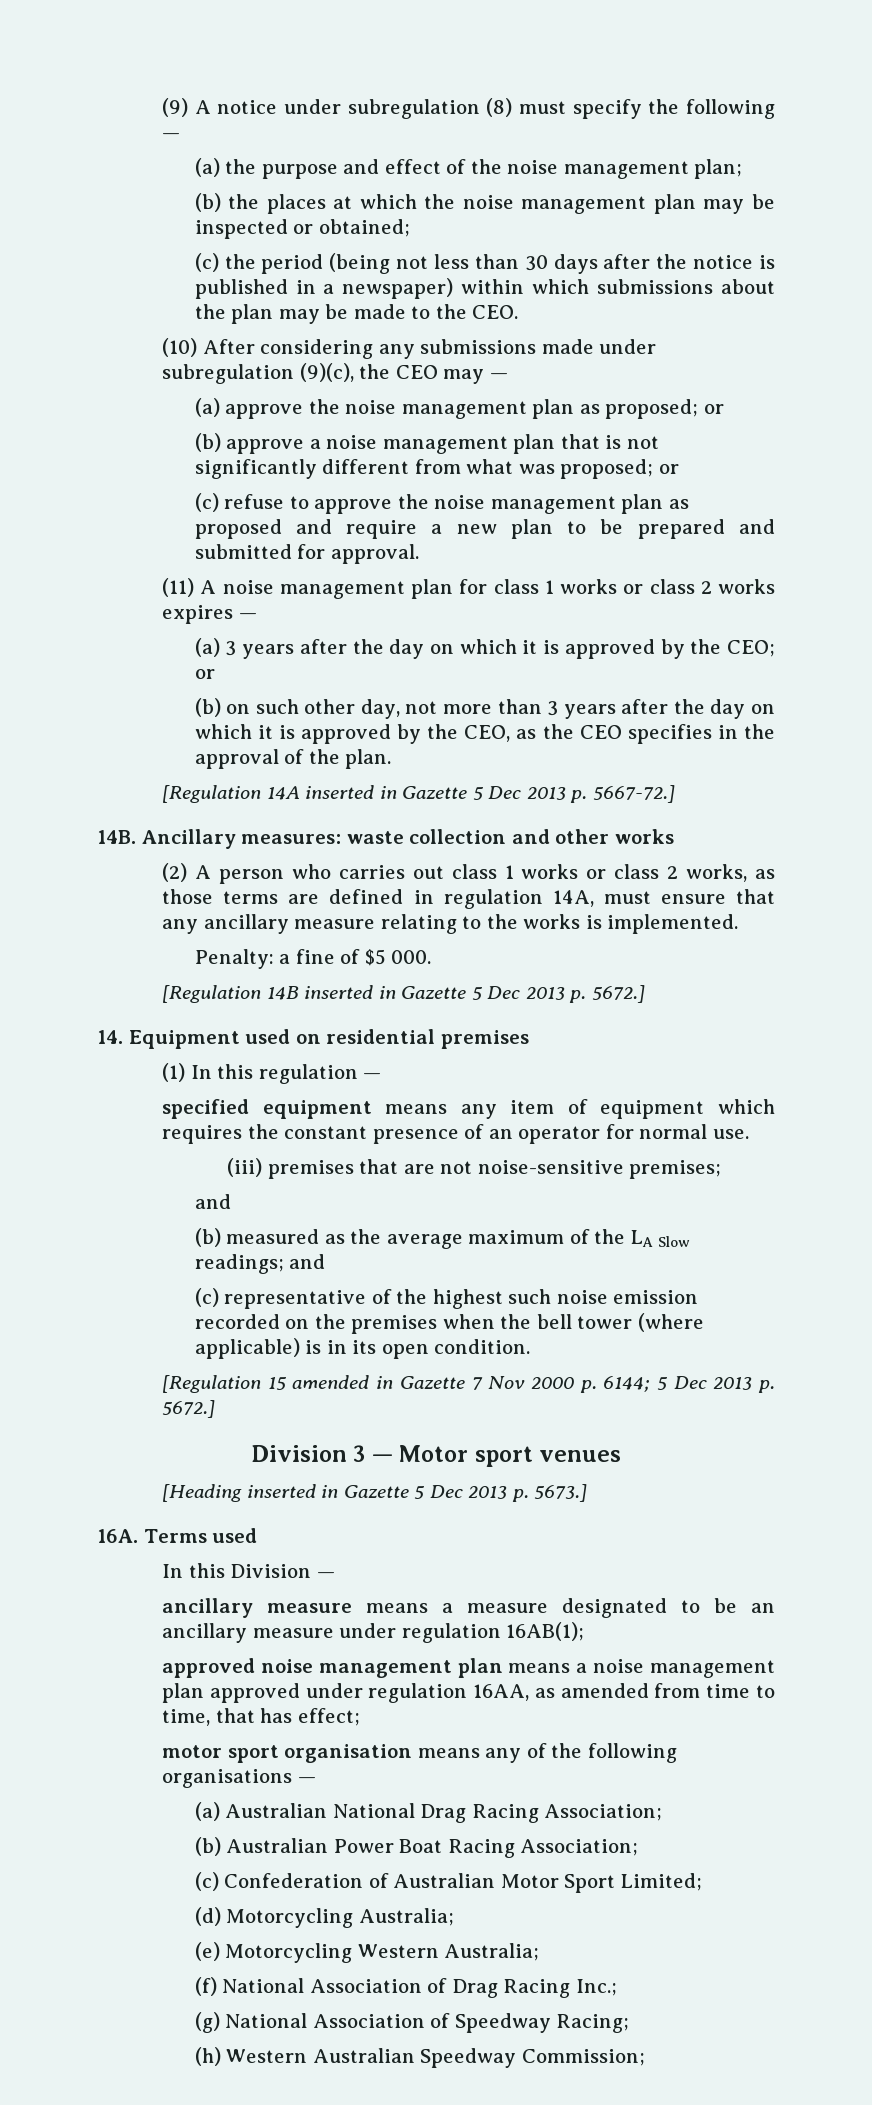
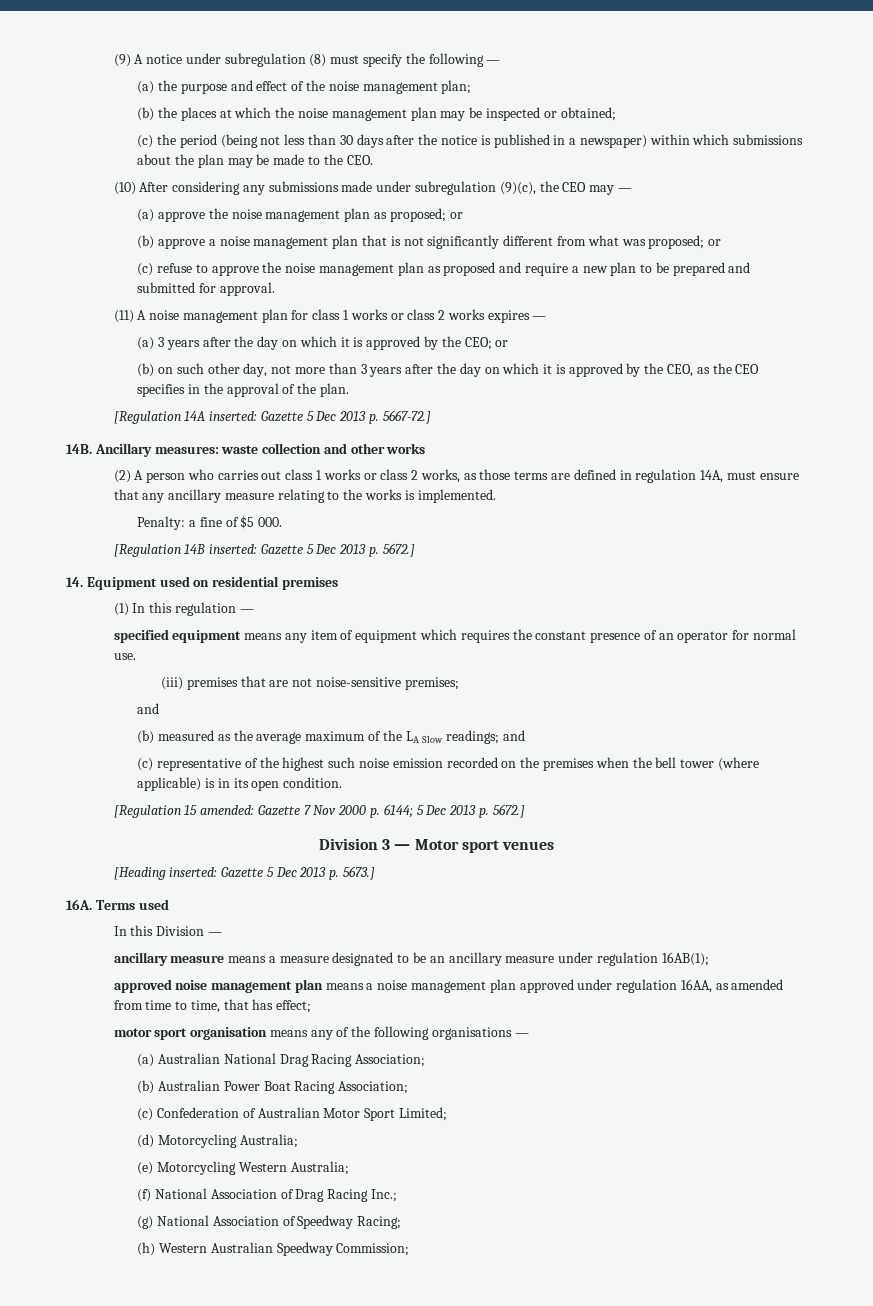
- [Regulation 14A inserted in Gazette 5 Dec 2013 p. 5667-72.]
+ [Regulation 14A inserted: Gazette 5 Dec 2013 p. 5667-72.]
- [Regulation 14B inserted in Gazette 5 Dec 2013 p. 5672.]
+ [Regulation 14B inserted: Gazette 5 Dec 2013 p. 5672.]
- [Regulation 15 amended in Gazette 7 Nov 2000 p. 6144; 5 Dec 2013 p. 5672.]
+ [Regulation 15 amended: Gazette 7 Nov 2000 p. 6144; 5 Dec 2013 p. 5672.]
- [Heading inserted in Gazette 5 Dec 2013 p. 5673.]
+ [Heading inserted: Gazette 5 Dec 2013 p. 5673.]

